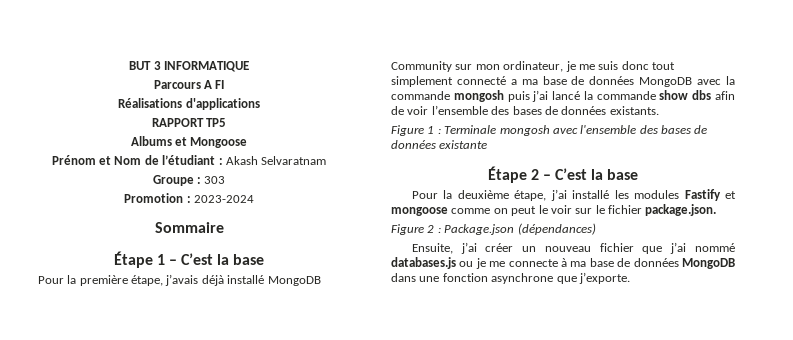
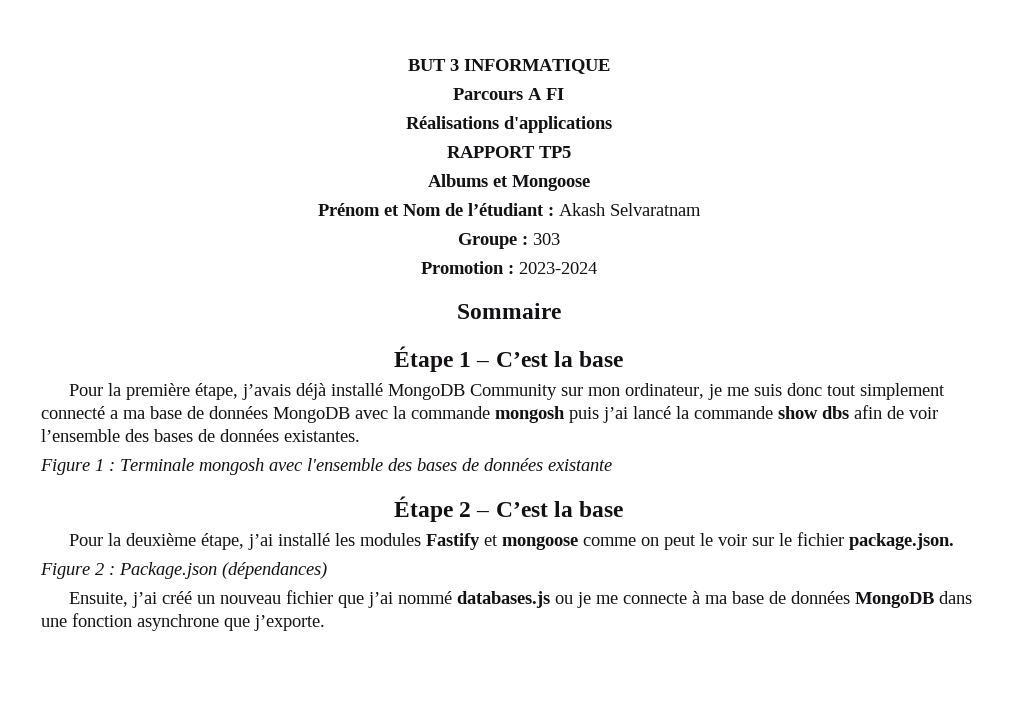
- Pour la première étape, j’avais déjà installé MongoDB Community sur mon ordinateur, je me suis donc tout simplement connecté a ma base de données MongoDB avec la commande mongosh puis j’ai lancé la commande show dbs afin de voir l’ensemble des bases de données existants.
+ Pour la première étape, j’avais déjà installé MongoDB Community sur mon ordinateur, je me suis donc tout simplement connecté a ma base de données MongoDB avec la commande mongosh puis j’ai lancé la commande show dbs afin de voir l’ensemble des bases de données existantes.
- Ensuite, j’ai créer un nouveau fichier que j’ai nommé databases.js ou je me connecte à ma base de données MongoDB dans une fonction asynchrone que j’exporte.
+ Ensuite, j’ai créé un nouveau fichier que j’ai nommé databases.js ou je me connecte à ma base de données MongoDB dans une fonction asynchrone que j’exporte.

